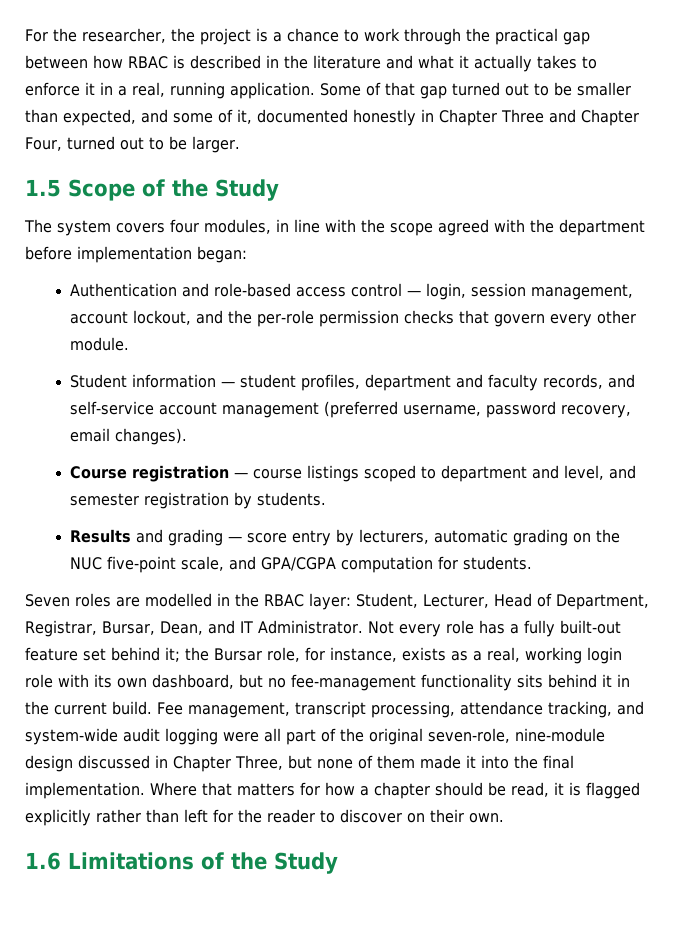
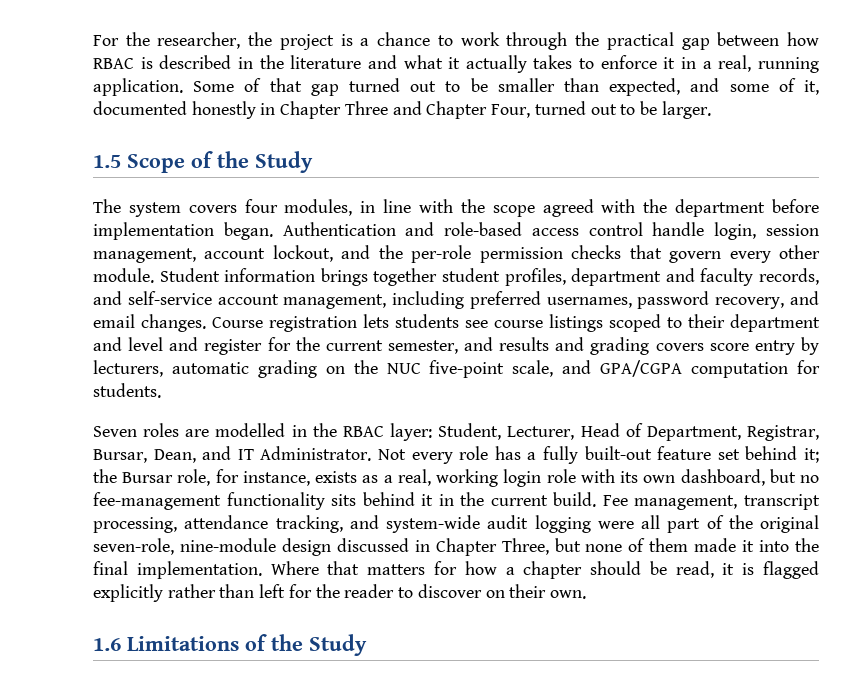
- The system covers four modules, in line with the scope agreed with the department before implementation began:
- Authentication and role-based access control — login, session management, account lockout, and the per-role permission checks that govern every other module.
- Student information — student profiles, department and faculty records, and self-service account management (preferred username, password recovery, email changes).
- Course registration — course listings scoped to department and level, and semester registration by students.
- Results and grading — score entry by lecturers, automatic grading on the NUC five-point scale, and GPA/CGPA computation for students.
+ The system covers four modules, in line with the scope agreed with the department before implementation began. Authentication and role-based access control handle login, session management, account lockout, and the per-role permission checks that govern every other module. Student information brings together student profiles, department and faculty records, and self-service account management, including preferred usernames, password recovery, and email changes. Course registration lets students see course listings scoped to their department and level and register for the current semester, and results and grading covers score entry by lecturers, automatic grading on the NUC five-point scale, and GPA/CGPA computation for students.

